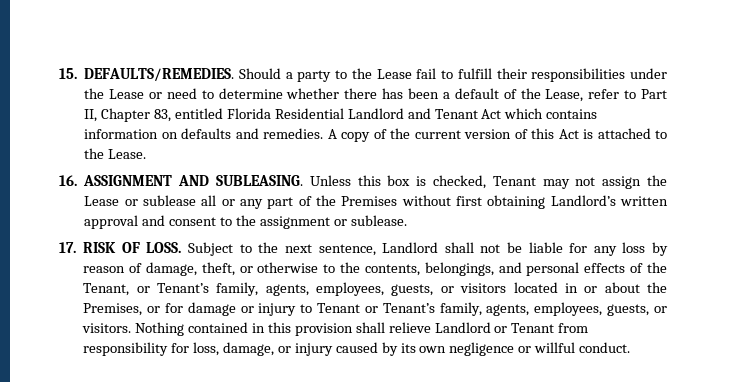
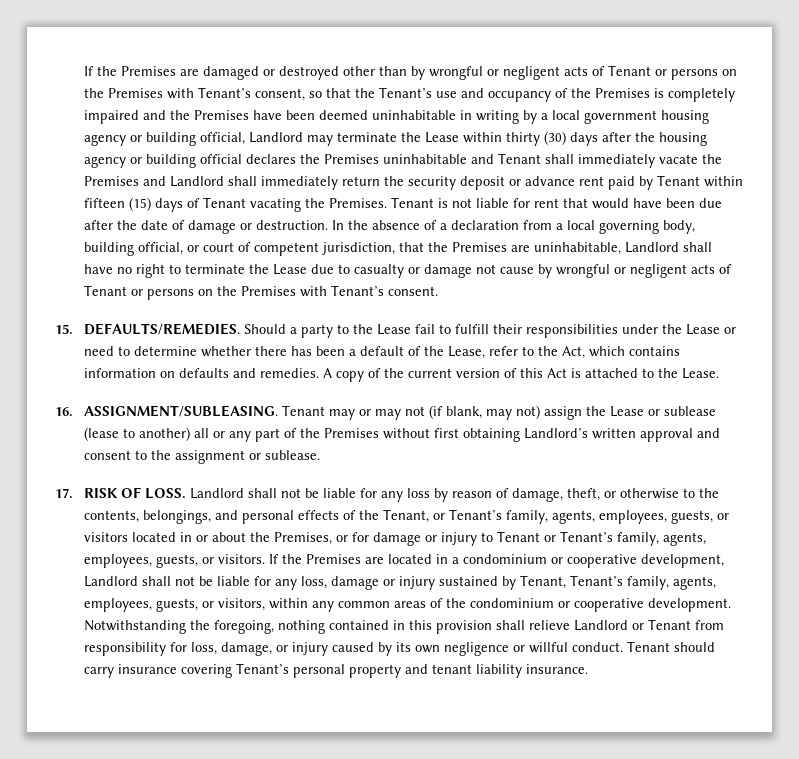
+ If the Premises are damaged or destroyed other than by wrongful or negligent acts of Tenant or persons on the Premises with Tenant’s consent, so that the Tenant’s use and occupancy of the Premises is completely impaired and the Premises have been deemed uninhabitable in writing by a local government housing agency or building official, Landlord may terminate the Lease within thirty (30) days after the housing agency or building official declares the Premises uninhabitable and Tenant shall immediately vacate the Premises and Landlord shall immediately return the security deposit or advance rent paid by Tenant within fifteen (15) days of Tenant vacating the Premises. Tenant is not liable for rent that would have been due after the date of damage or destruction. In the absence of a declaration from a local governing body, building official, or court of competent jurisdiction, that the Premises are uninhabitable, Landlord shall have no right to terminate the Lease due to casualty or damage not cause by wrongful or negligent acts of Tenant or persons on the Premises with Tenant’s consent.
- Should a party to the Lease fail to fulfill their responsibilities under the Lease or need to determine whether there has been a default of the Lease, refer to Part II, Chapter 83, entitled Florida Residential Landlord and Tenant Act which contains information on defaults and remedies.
+ Should a party to the Lease fail to fulfill their responsibilities under the Lease or need to determine whether there has been a default of the Lease, refer to the Act, which contains information on defaults and remedies.
- 16. ASSIGNMENT AND SUBLEASING. Unless this box is checked, Tenant may not assign the Lease or sublease all or any part of the Premises without first obtaining Landlord’s written approval and consent to the assignment or sublease.
+ 16. ASSIGNMENT/SUBLEASING. Tenant may or may not (if blank, may not) assign the Lease or sublease (lease to another) all or any part of the Premises without first obtaining Landlord’s written approval and consent to the assignment or sublease.
- Subject to the next sentence, Landlord shall not be liable for any loss by reason of damage, theft, or otherwise to the contents, belongings, and personal effects of the Tenant, or Tenant’s family, agents, employees, guests, or visitors located in or about the Premises, or for damage or injury to Tenant or Tenant’s family, agents, employees, guests, or visitors.
+ Landlord shall not be liable for any loss by reason of damage, theft, or otherwise to the contents, belongings, and personal effects of the Tenant, or Tenant’s family, agents, employees, guests, or visitors located in or about the Premises, or for damage or injury to Tenant or Tenant’s family, agents, employees, guests, or visitors.
- Nothing contained in this provision shall relieve Landlord or Tenant from responsibility for loss, damage, or injury caused by its own negligence or willful conduct.
+ If the Premises are located in a condominium or cooperative development, Landlord shall not be liable for any loss, damage or injury sustained by Tenant, Tenant’s family, agents, employees, guests, or visitors, within any common areas of the condominium or cooperative development. Notwithstanding the foregoing, nothing contained in this provision shall relieve Landlord or Tenant from responsibility for loss, damage, or injury caused by its own negligence or willful conduct.
+ Tenant should carry insurance covering Tenant’s personal property and tenant liability insurance.

